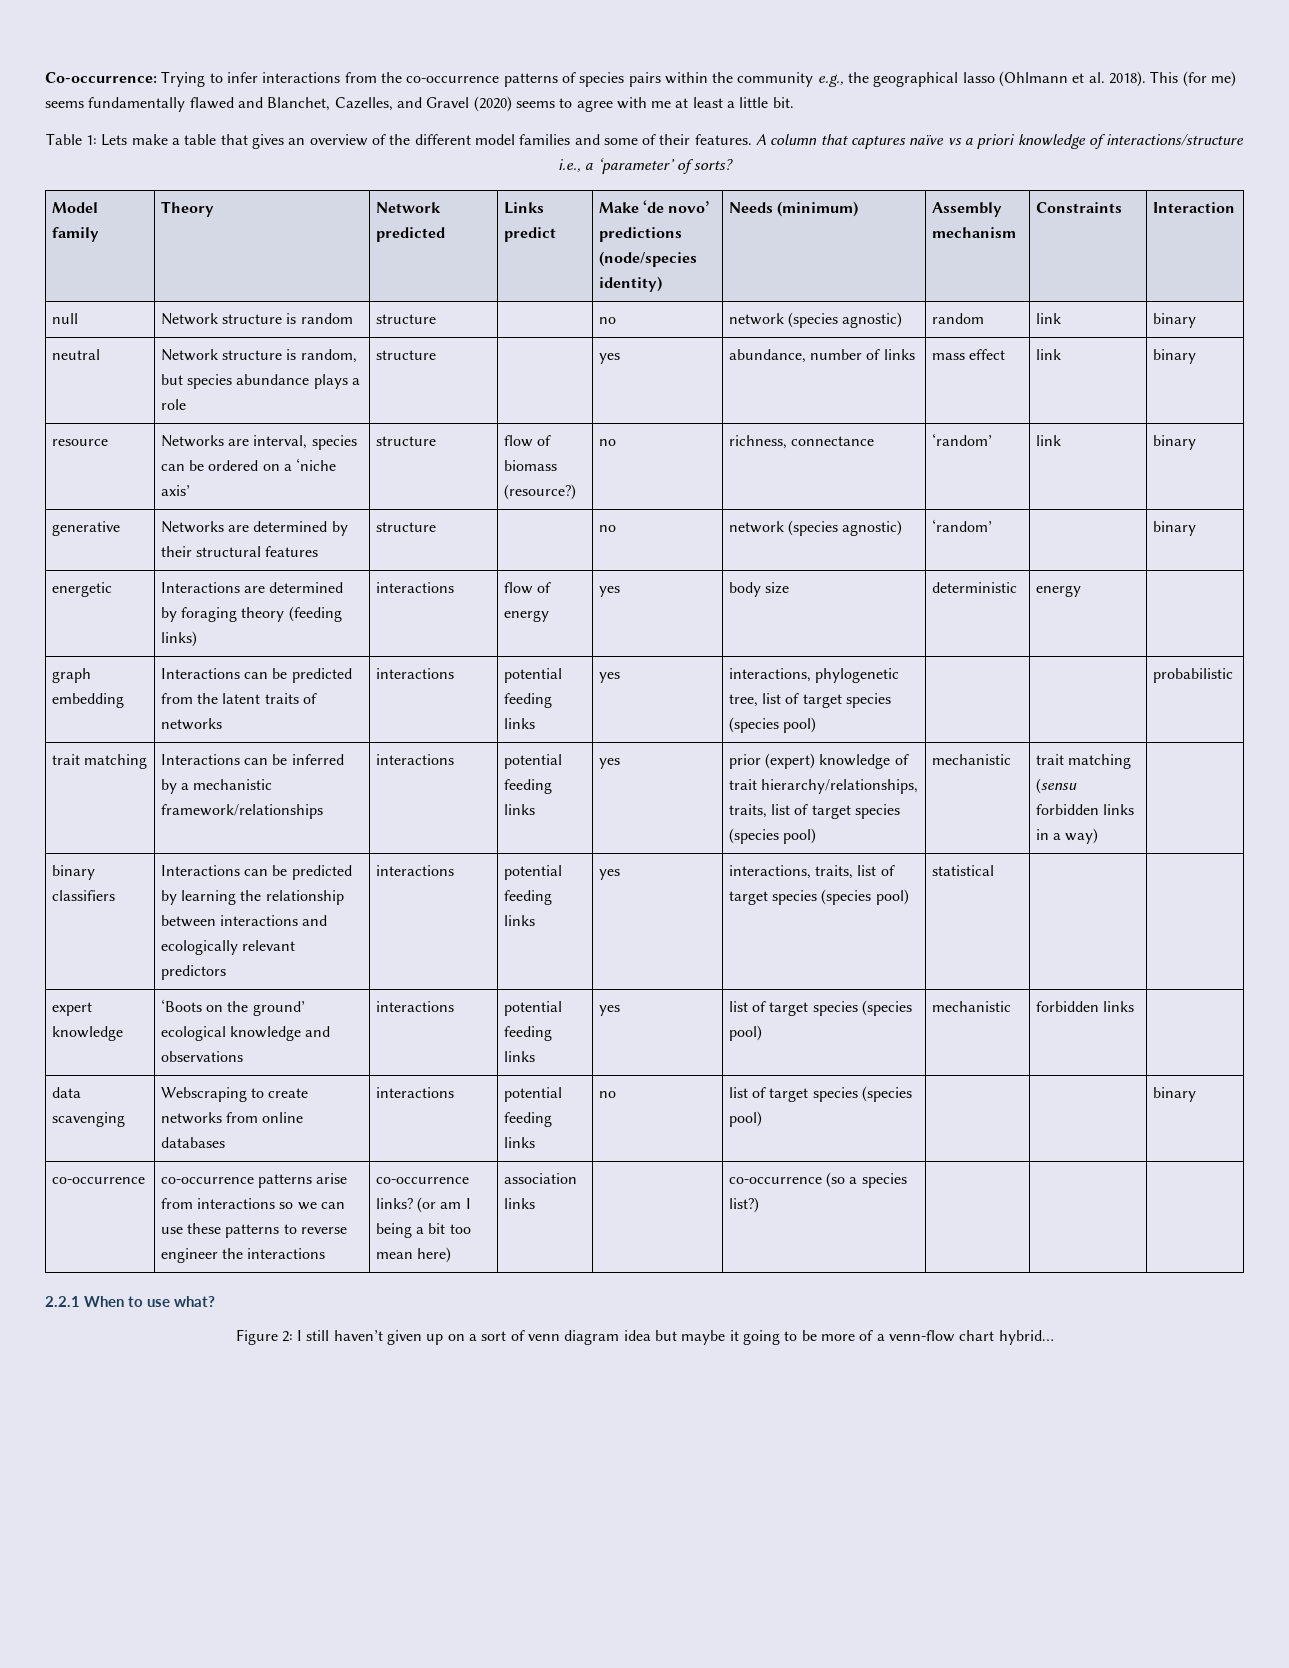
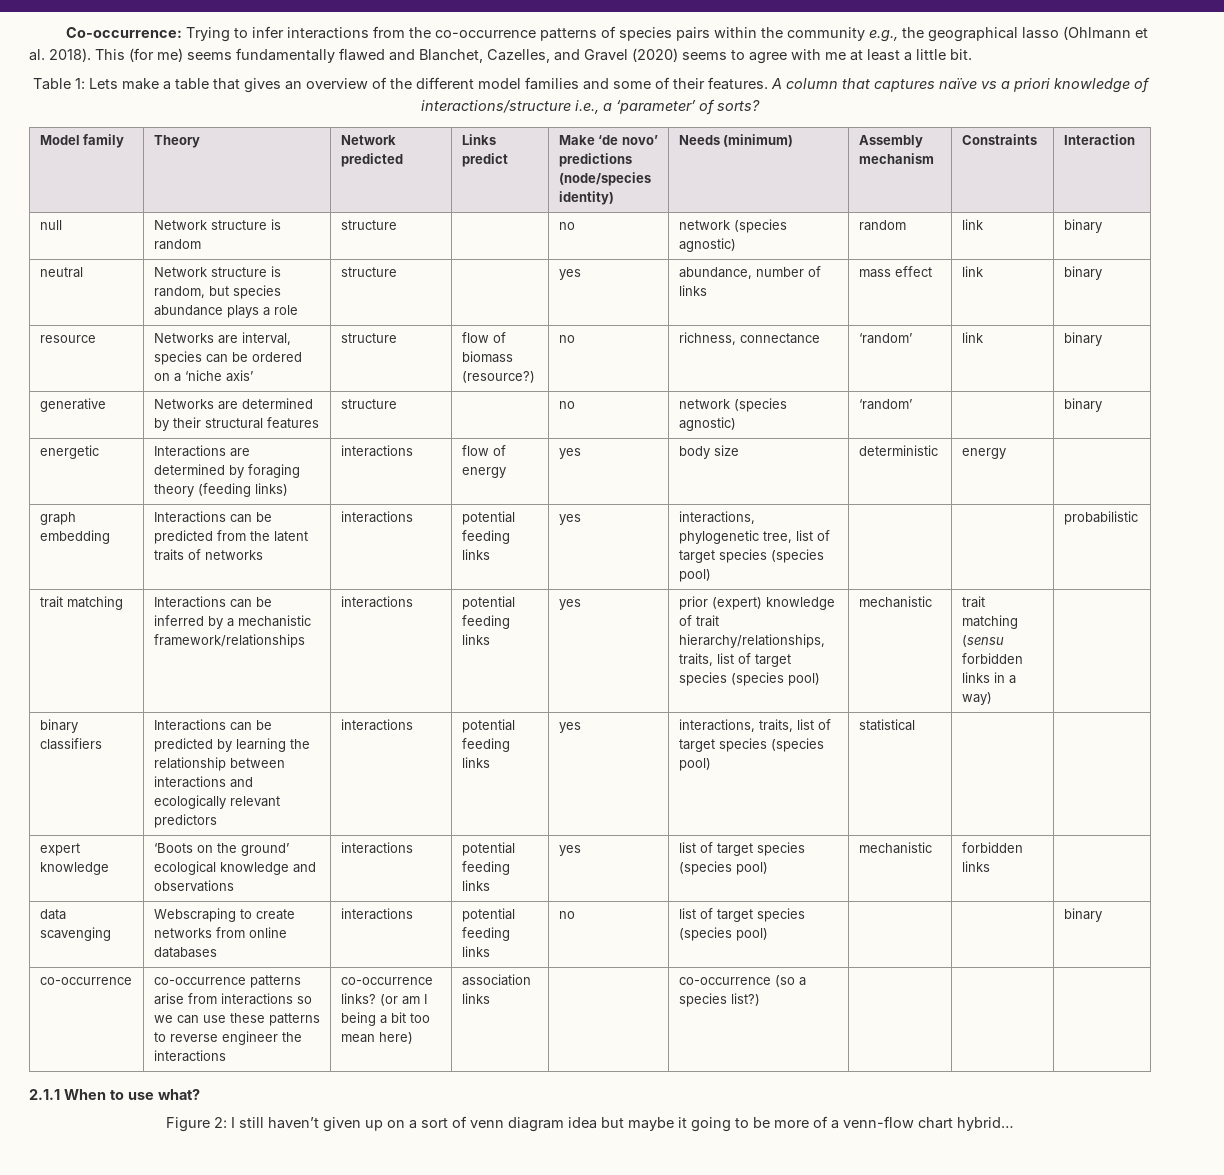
- 2.2.1 When to use what?
+ 2.1.1 When to use what?

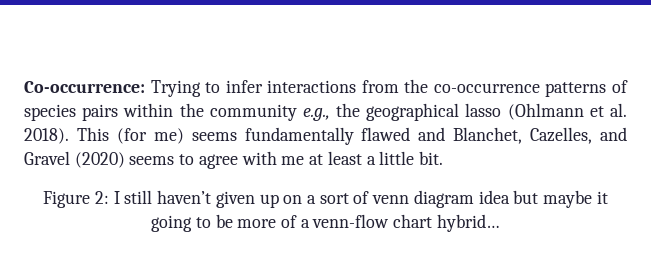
- Table 1: Lets make a table that gives an overview of the different model families and some of their features. A column that captures naïve vs a priori knowledge of interactions/structure i.e., a ‘parameter’ of sorts?
- Model family | Theory | Network predicted | Links predict | Make ‘de novo’ predictions (node/species identity) | Needs (minimum) | Assembly mechanism | Constraints | Interaction
- null | Network structure is random | structure | | no | network (species agnostic) | random | link | binary
- neutral | Network structure is random, but species abundance plays a role | structure | | yes | abundance, number of links | mass effect | link | binary
- resource | Networks are interval, species can be ordered on a ‘niche axis’ | structure | flow of biomass (resource?) | no | richness, connectance | ‘random’ | link | binary
- generative | Networks are determined by their structural features | structure | | no | network (species agnostic) | ‘random’ | | binary
- energetic | Interactions are determined by foraging theory (feeding links) | interactions | flow of energy | yes | body size | deterministic | energy |
- graph embedding | Interactions can be predicted from the latent traits of networks | interactions | potential feeding links | yes | interactions, phylogenetic tree, list of target species (species pool) | | | probabilistic
- trait matching | Interactions can be inferred by a mechanistic framework/relationships | interactions | potential feeding links | yes | prior (expert) knowledge of trait hierarchy/relationships, traits, list of target species (species pool) | mechanistic | trait matching (sensu forbidden links in a way) |
- binary classifiers | Interactions can be predicted by learning the relationship between interactions and ecologically relevant predictors | interactions | potential feeding links | yes | interactions, traits, list of target species (species pool) | statistical | |
- expert knowledge | ‘Boots on the ground’ ecological knowledge and observations | interactions | potential feeding links | yes | list of target species (species pool) | mechanistic | forbidden links |
- data scavenging | Webscraping to create networks from online databases | interactions | potential feeding links | no | list of target species (species pool) | | | binary
- co-occurrence | co-occurrence patterns arise from interactions so we can use these patterns to reverse engineer the interactions | co-occurrence links? (or am I being a bit too mean here) | association links | | co-occurrence (so a species list?) | | |
- 2.1.1 When to use what?

